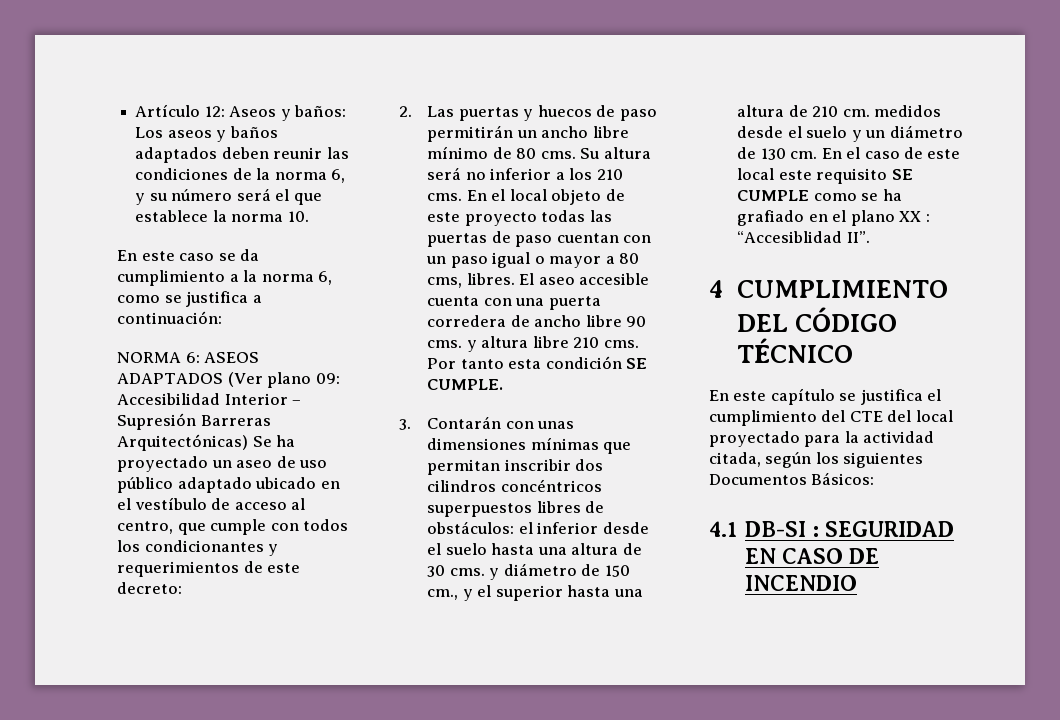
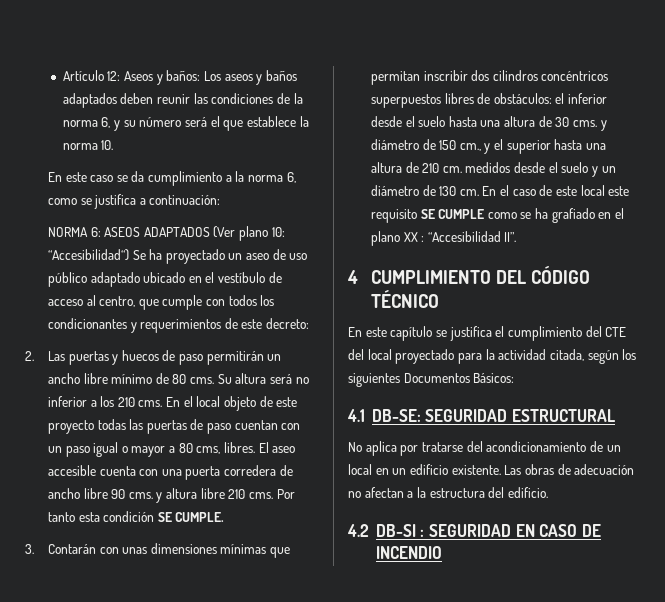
- NORMA 6: ASEOS ADAPTADOS (Ver plano 09: Accesibilidad Interior – Supresión Barreras Arquitectónicas) Se ha proyectado un aseo de uso público adaptado ubicado en el vestíbulo de acceso al centro, que cumple con todos los condicionantes y requerimientos de este decreto:
+ NORMA 6: ASEOS ADAPTADOS (Ver plano 10: “Accesibilidad“) Se ha proyectado un aseo de uso público adaptado ubicado en el vestíbulo de acceso al centro, que cumple con todos los condicionantes y requerimientos de este decreto:
- En el caso de este local este requisito SE CUMPLE como se ha grafiado en el plano XX : “Accesiblidad II”.
+ En el caso de este local este requisito SE CUMPLE como se ha grafiado en el plano XX : “Accesibilidad II”.
- 4.1 DB-SI : SEGURIDAD EN CASO DE INCENDIO
+ 4.1 DB-SE: SEGURIDAD ESTRUCTURAL
+ No aplica por tratarse del acondicionamiento de un local en un edificio existente. Las obras de adecuación no afectan a la estructura del edificio.
+ 4.2 DB-SI : SEGURIDAD EN CASO DE INCENDIO

